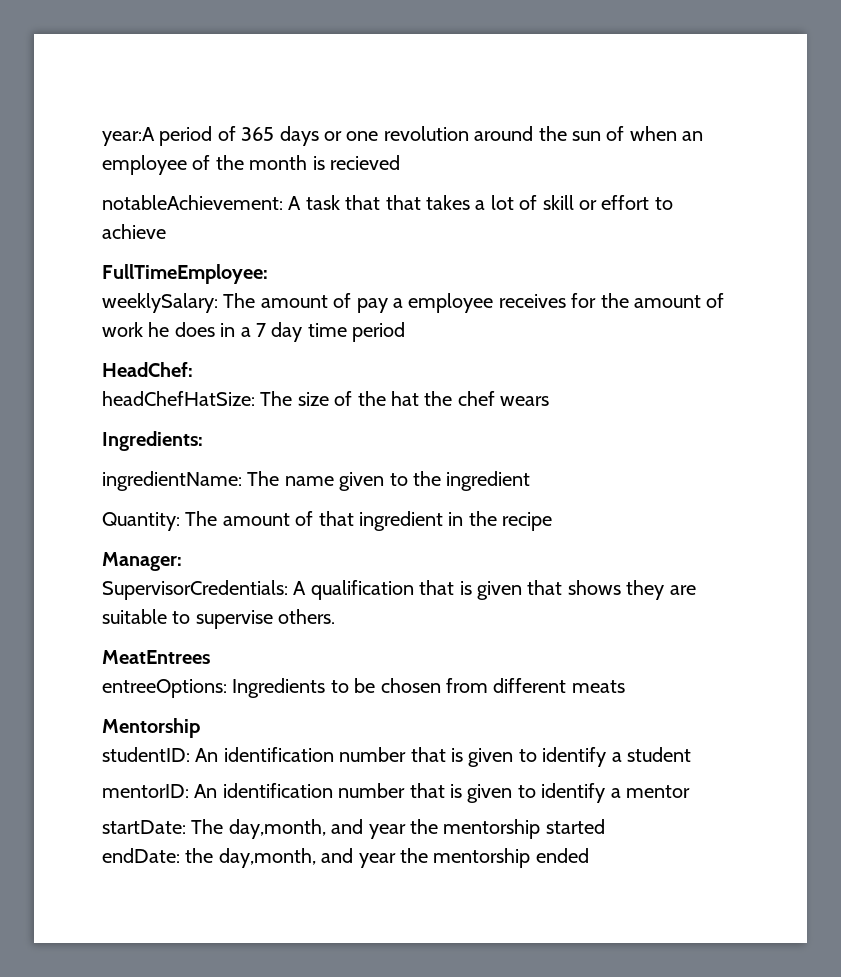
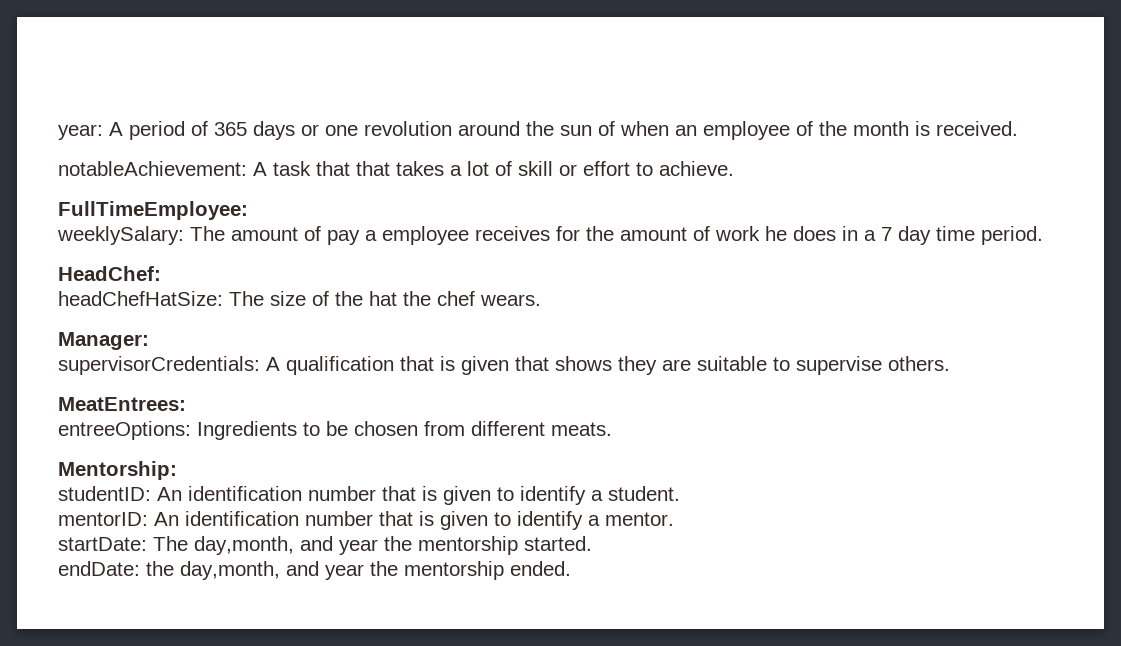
- year:A period of 365 days or one revolution around the sun of when an employee of the month is recieved
+ year: A period of 365 days or one revolution around the sun of when an employee of the month is received.
- notableAchievement: A task that that takes a lot of skill or effort to achieve
+ notableAchievement: A task that that takes a lot of skill or effort to achieve.
- weeklySalary: The amount of pay a employee receives for the amount of work he does in a 7 day time period
+ weeklySalary: The amount of pay a employee receives for the amount of work he does in a 7 day time period.
- headChefHatSize: The size of the hat the chef wears
- Ingredients:
- ingredientName: The name given to the ingredient
- Quantity: The amount of that ingredient in the recipe
+ headChefHatSize: The size of the hat the chef wears.
- SupervisorCredentials: A qualification that is given that shows they are suitable to supervise others.
+ supervisorCredentials: A qualification that is given that shows they are suitable to supervise others.
- MeatEntrees
+ MeatEntrees:
- entreeOptions: Ingredients to be chosen from different meats
- Mentorship
+ entreeOptions: Ingredients to be chosen from different meats.
+ Mentorship:
- studentID: An identification number that is given to identify a student
+ studentID: An identification number that is given to identify a student.
- mentorID: An identification number that is given to identify a mentor
+ mentorID: An identification number that is given to identify a mentor.
- startDate: The day,month, and year the mentorship started
+ startDate: The day,month, and year the mentorship started.
- endDate: the day,month, and year the mentorship ended
+ endDate: the day,month, and year the mentorship ended.

